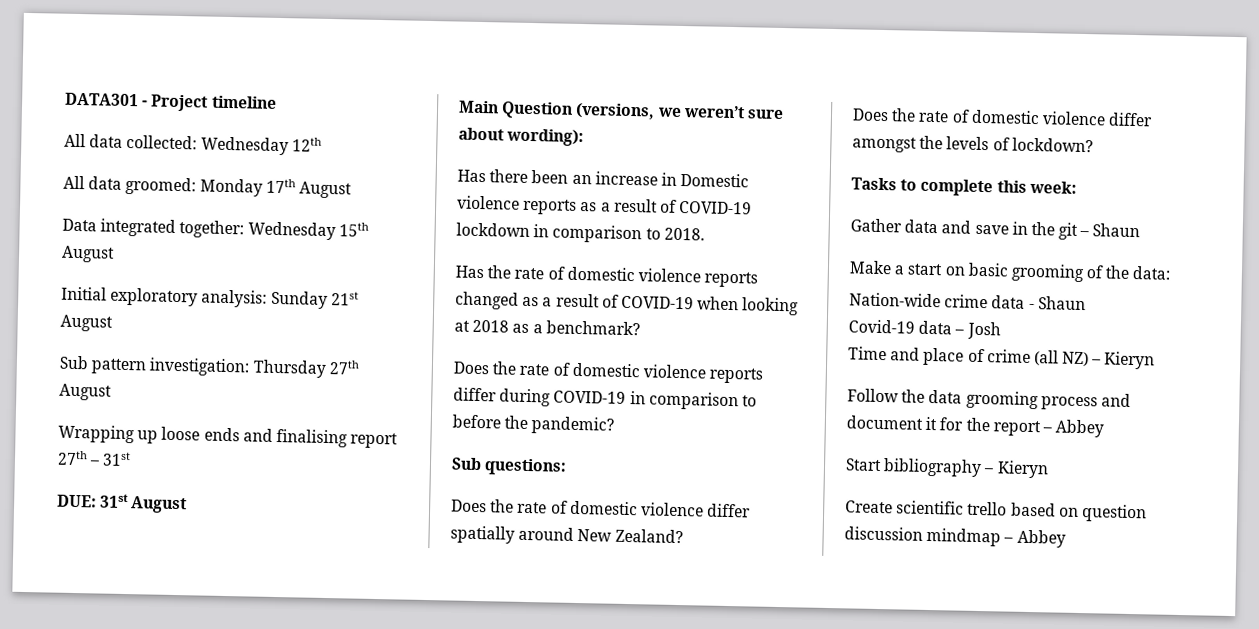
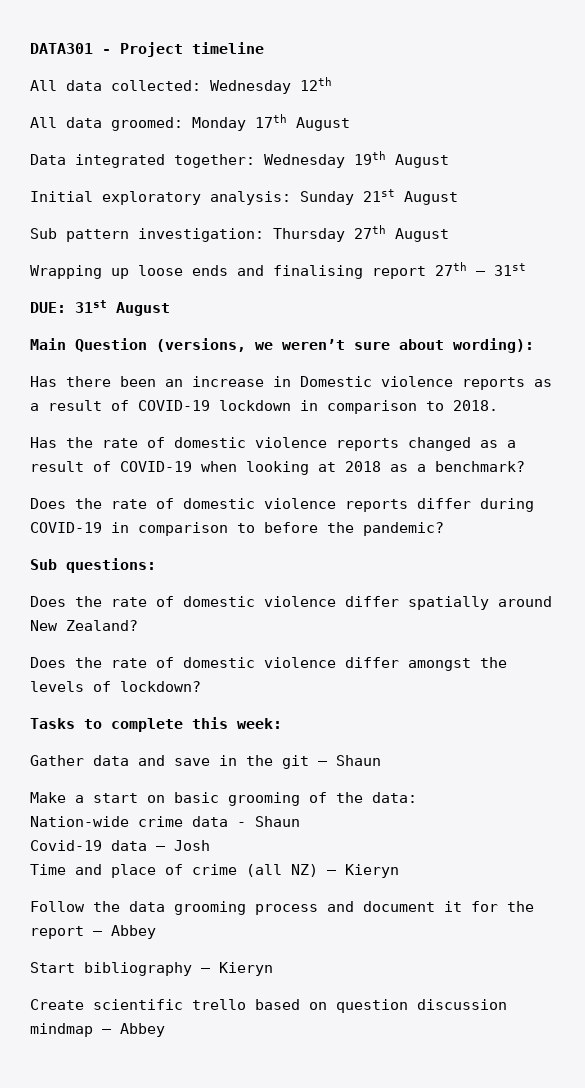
- Data integrated together: Wednesday 15th August
+ Data integrated together: Wednesday 19th August

